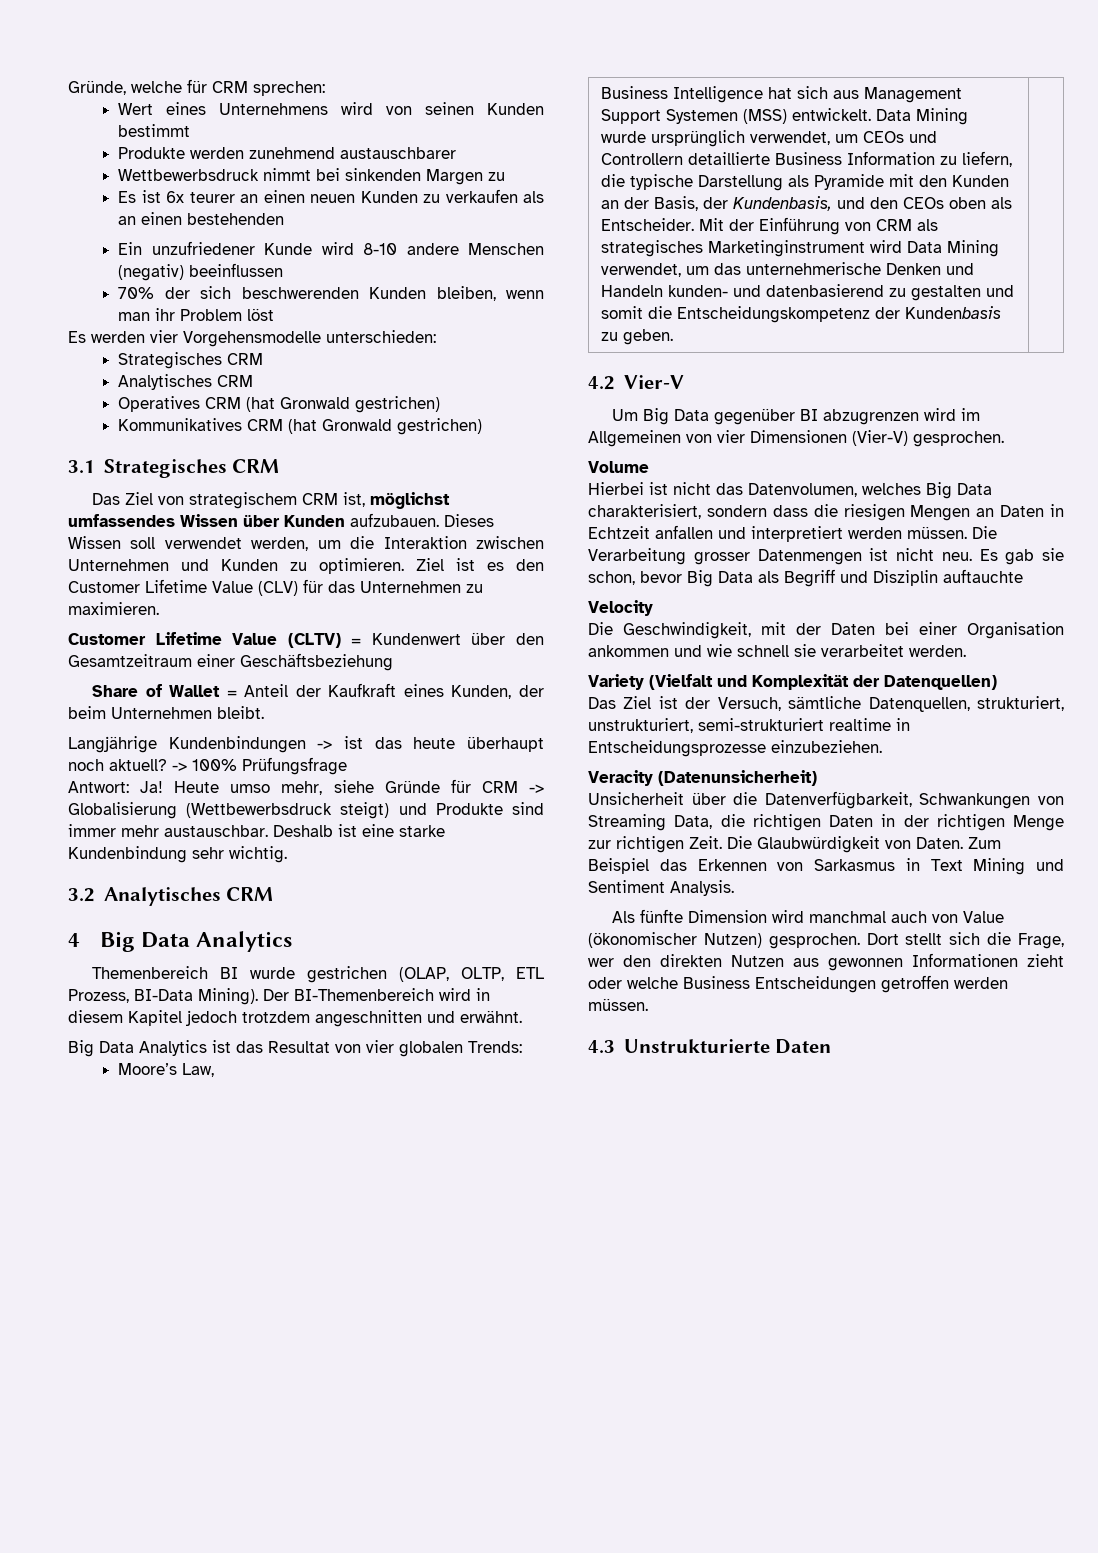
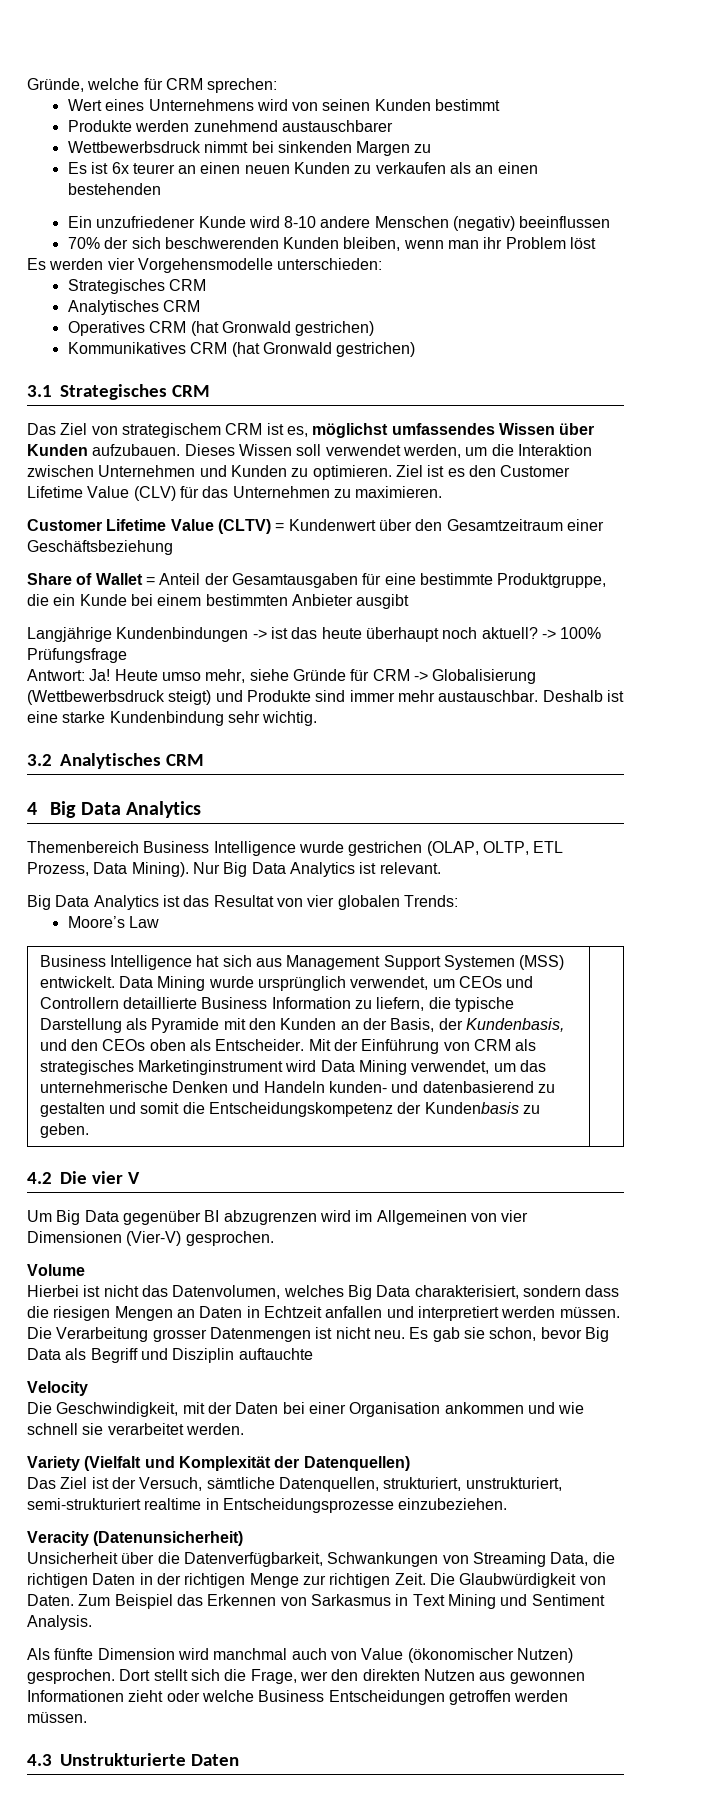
- Das Ziel von strategischem CRM ist, möglichst umfassendes Wissen über Kunden aufzubauen.
+ Das Ziel von strategischem CRM ist es, möglichst umfassendes Wissen über Kunden aufzubauen.
- Share of Wallet = Anteil der Kaufkraft eines Kunden, der beim Unternehmen bleibt.
+ Share of Wallet = Anteil der Gesamtausgaben für eine bestimmte Produktgruppe, die ein Kunde bei einem bestimmten Anbieter ausgibt
- Themenbereich BI wurde gestrichen (OLAP, OLTP, ETL Prozess, BI-Data Mining). Der BI-Themenbereich wird in diesem Kapitel jedoch trotzdem angeschnitten und erwähnt.
+ Themenbereich Business Intelligence wurde gestrichen (OLAP, OLTP, ETL Prozess, Data Mining). Nur Big Data Analytics ist relevant.
- Moore’s Law,
+ Moore’s Law
- 4.2 Vier-V
+ 4.2 Die vier V

